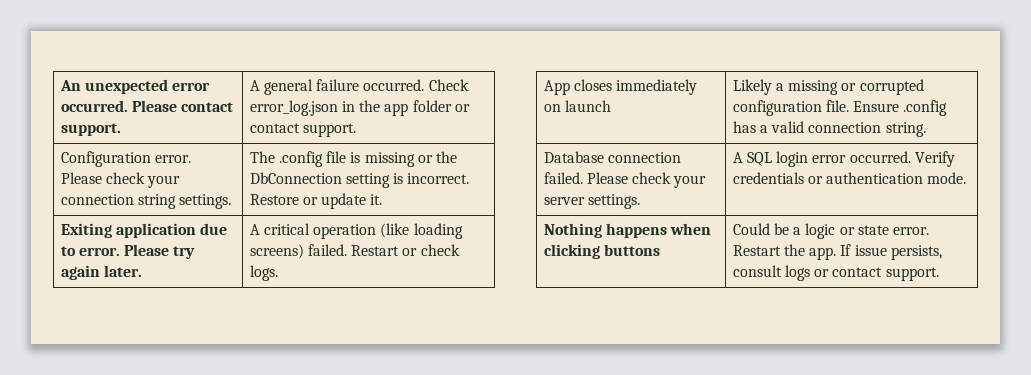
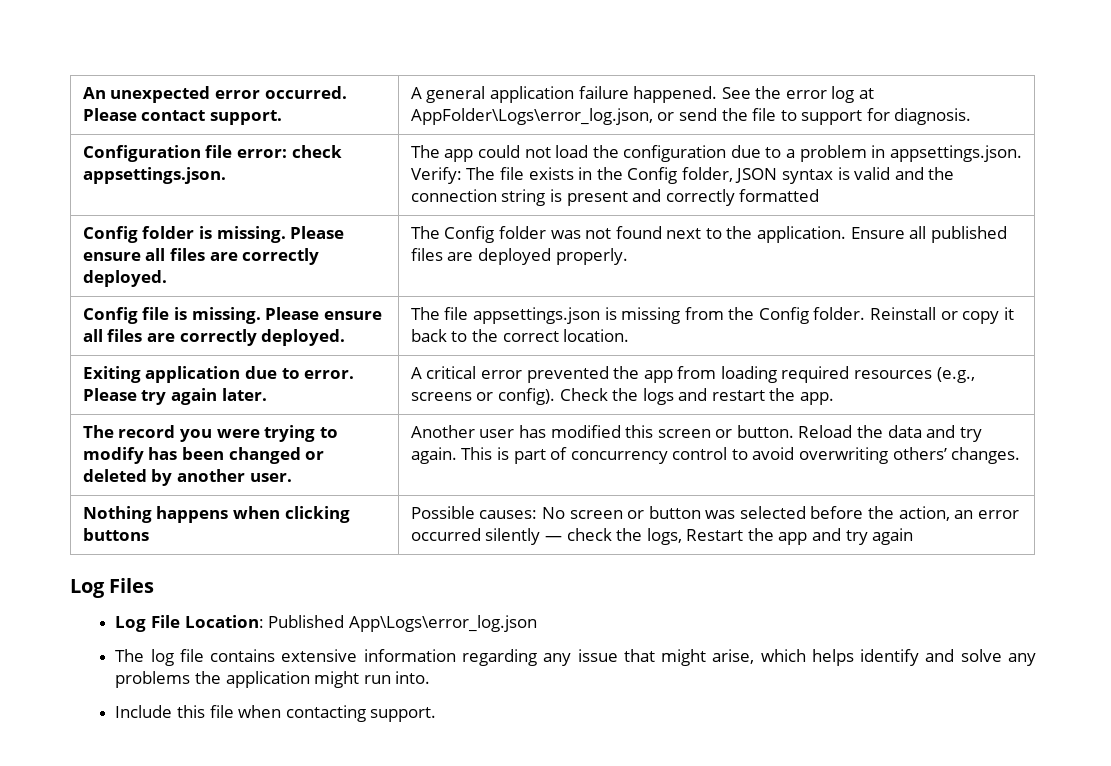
- An unexpected error occurred. Please contact support. | A general failure occurred. Check error_log.json in the app folder or contact support.
- Configuration error. Please check your connection string settings. | The .config file is missing or the DbConnection setting is incorrect. Restore or update it.
+ An unexpected error occurred. Please contact support. | A general application failure happened. See the error log at AppFolder\Logs\error_log.json, or send the file to support for diagnosis.
+ Configuration file error: check appsettings.json. | The app could not load the configuration due to a problem in appsettings.json. Verify: The file exists in the Config folder, JSON syntax is valid and the connection string is present and correctly formatted
+ Config folder is missing. Please ensure all files are correctly deployed. | The Config folder was not found next to the application. Ensure all published files are deployed properly.
+ Config file is missing. Please ensure all files are correctly deployed. | The file appsettings.json is missing from the Config folder. Reinstall or copy it back to the correct location.
- Exiting application due to error. Please try again later. | A critical operation (like loading screens) failed. Restart or check logs.
- App closes immediately on launch | Likely a missing or corrupted configuration file. Ensure .config has a valid connection string.
- Database connection failed. Please check your server settings. | A SQL login error occurred. Verify credentials or authentication mode.
+ Exiting application due to error. Please try again later. | A critical error prevented the app from loading required resources (e.g., screens or config). Check the logs and restart the app.
+ The record you were trying to modify has been changed or deleted by another user. | Another user has modified this screen or button. Reload the data and try again. This is part of concurrency control to avoid overwriting others’ changes.
- Nothing happens when clicking buttons | Could be a logic or state error. Restart the app. If issue persists, consult logs or contact support.
+ Nothing happens when clicking buttons | Possible causes: No screen or button was selected before the action, an error occurred silently — check the logs, Restart the app and try again
+ Log Files
+ Log File Location: Published App\Logs\error_log.json
+ The log file contains extensive information regarding any issue that might arise, which helps identify and solve any problems the application might run into.
+ Include this file when contacting support.

